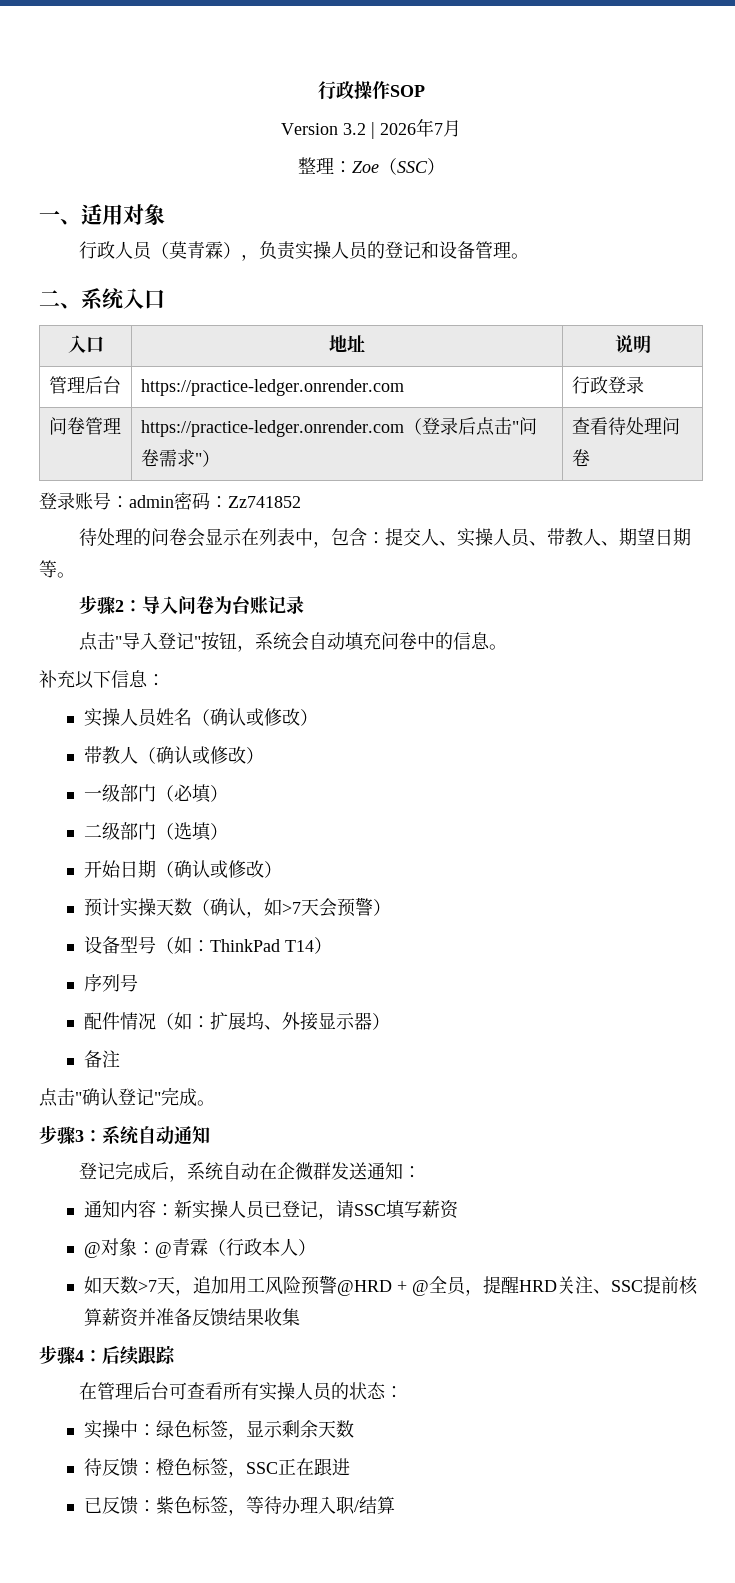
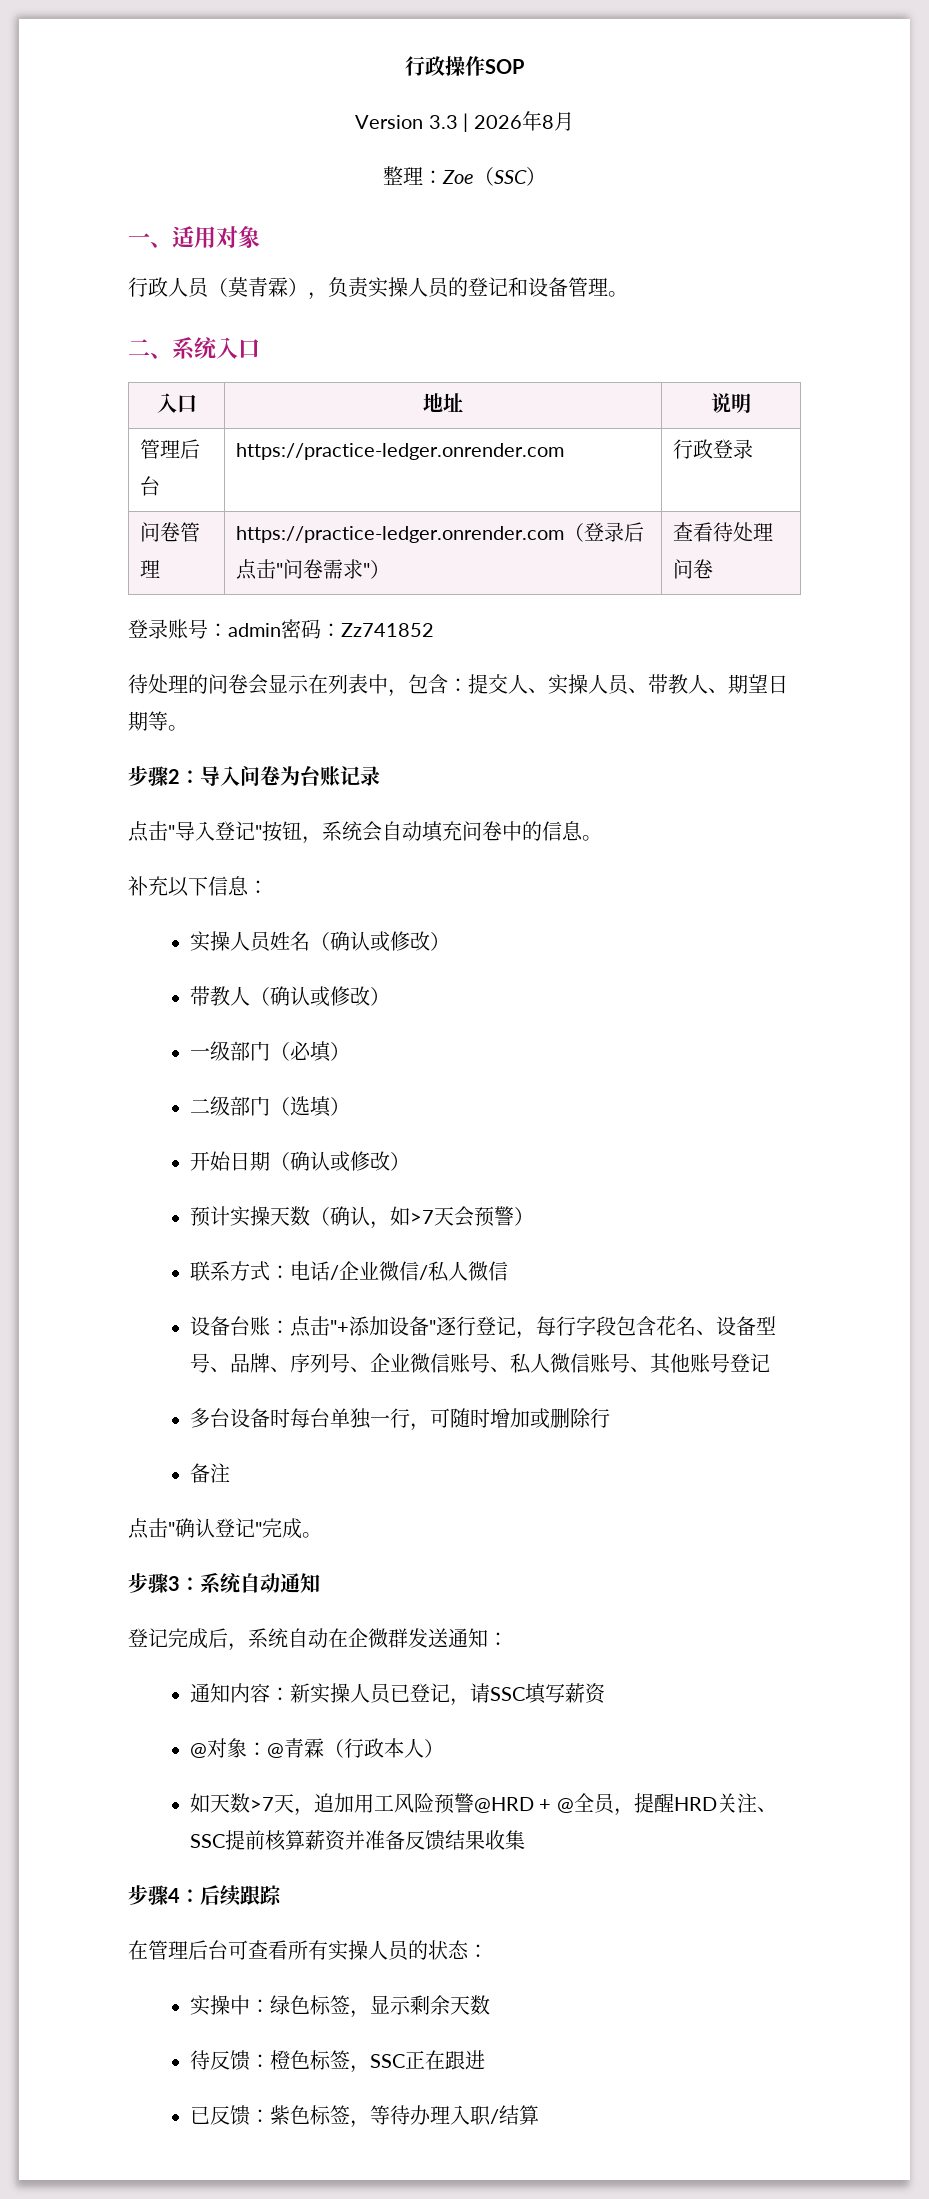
- Version 3.2 | 2026年7月
+ Version 3.3 | 2026年8月
- 设备型号（如：ThinkPad T14）
- 序列号
- 配件情况（如：扩展坞、外接显示器）
+ 联系方式：电话/企业微信/私人微信
+ 设备台账：点击"+添加设备"逐行登记，每行字段包含花名、设备型号、品牌、序列号、企业微信账号、私人微信账号、其他账号登记
+ 多台设备时每台单独一行，可随时增加或删除行

